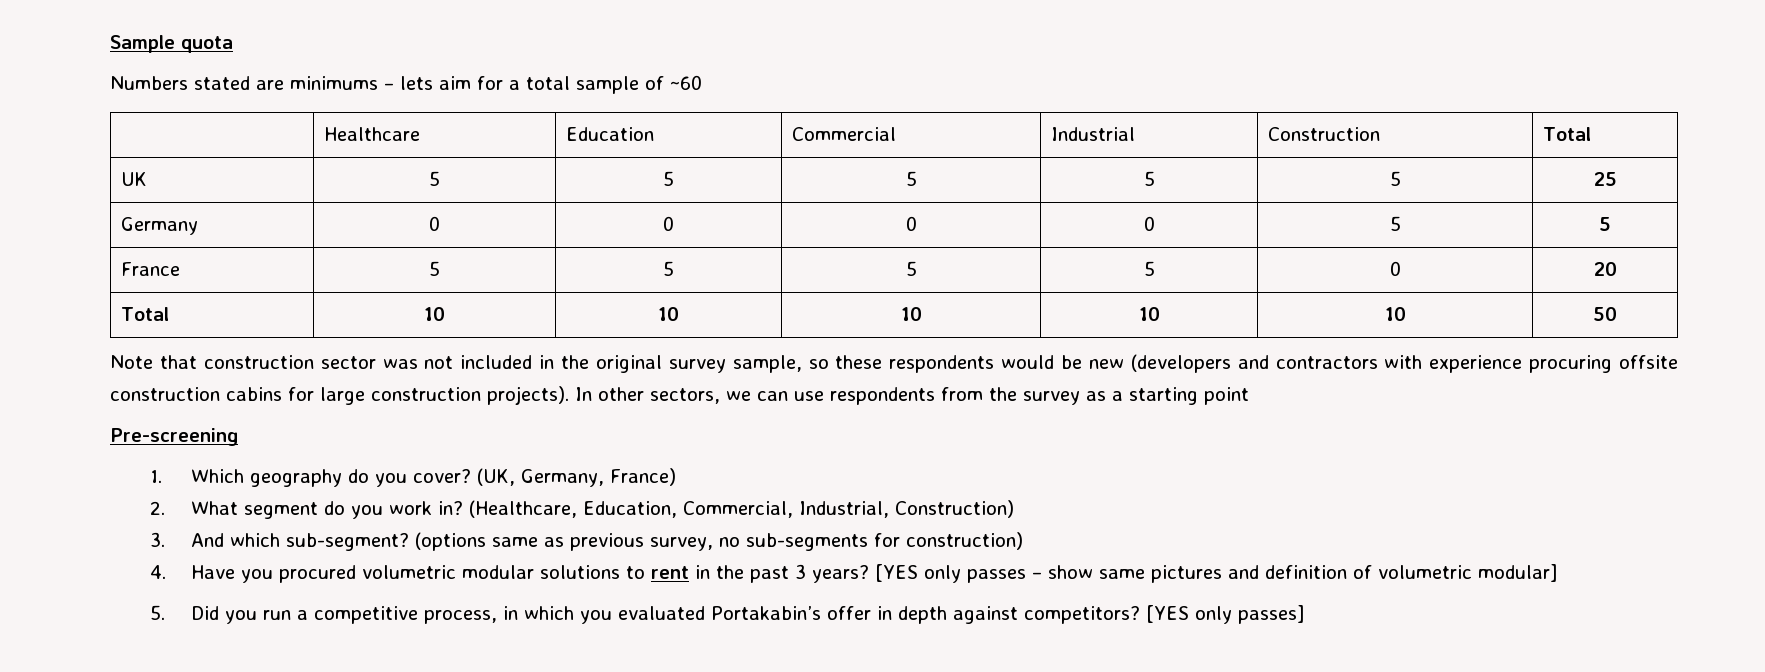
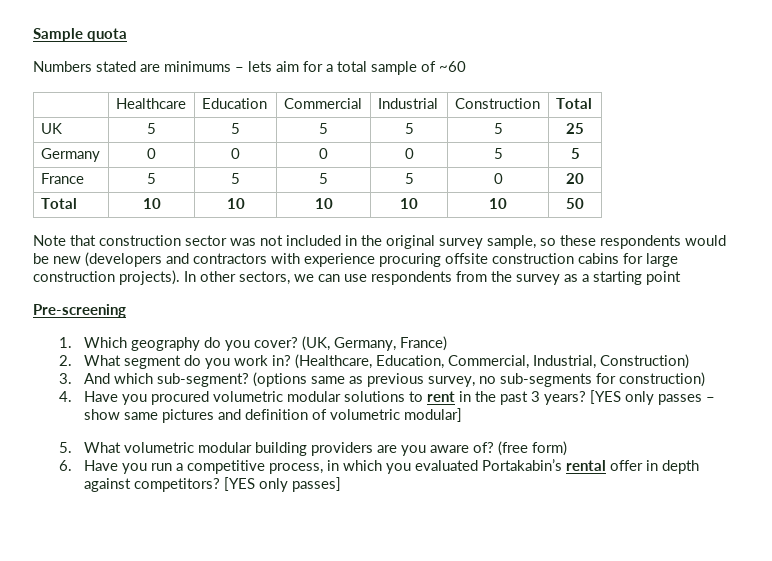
- 5. Did you run a competitive process, in which you evaluated Portakabin’s offer in depth against competitors?
+ 5. What volumetric modular building providers are you aware of? (free form)
+ 6. Have you run a competitive process, in which you evaluated Portakabin’s rental offer in depth against competitors?

